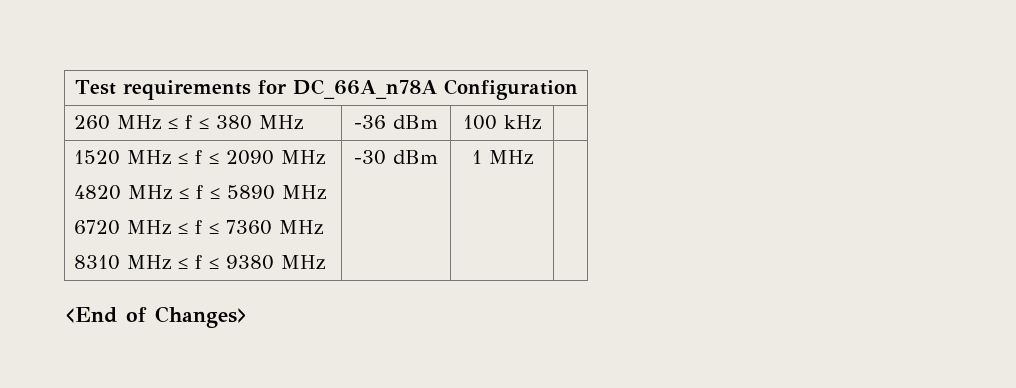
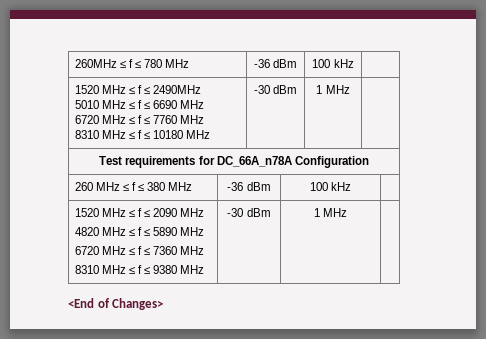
+ 260MHz ≤ f ≤ 780 MHz | -36 dBm | 100 kHz |
+ 1520 MHz ≤ f ≤ 2490MHz
+ 5010 MHz ≤ f ≤ 6690 MHz
+ 6720 MHz ≤ f ≤ 7760 MHz
+ 8310 MHz ≤ f ≤ 10180 MHz | -30 dBm | 1 MHz |

